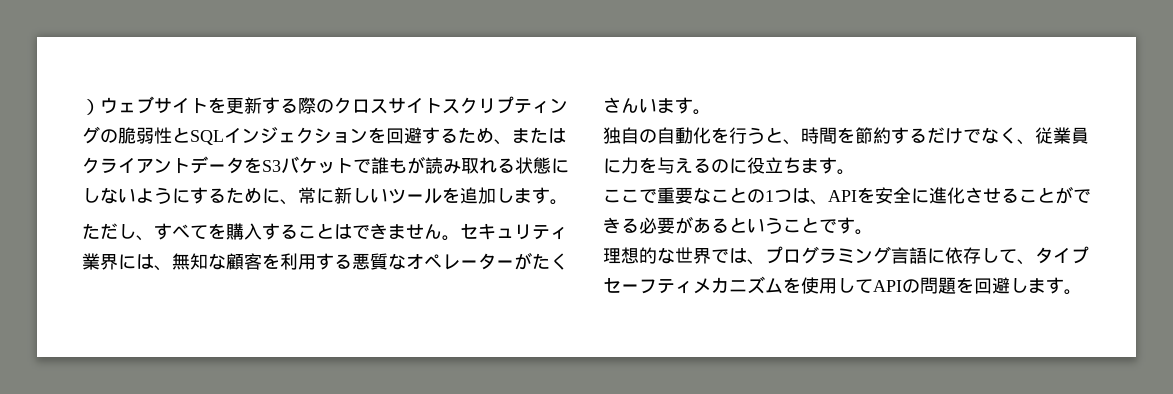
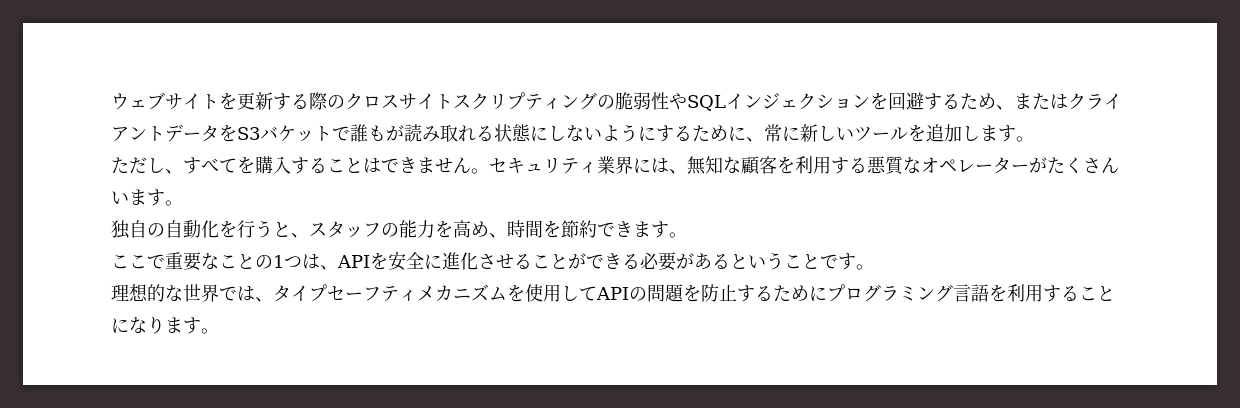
- ）ウェブサイトを更新する際のクロスサイトスクリプティングの脆弱性とSQLインジェクションを回避するため、またはクライアントデータをS3バケットで誰もが読み取れる状態にしないようにするために、常に新しいツールを追加します。
+ ウェブサイトを更新する際のクロスサイトスクリプティングの脆弱性やSQLインジェクションを回避するため、またはクライアントデータをS3バケットで誰もが読み取れる状態にしないようにするために、常に新しいツールを追加します。
- 独自の自動化を行うと、時間を節約するだけでなく、従業員に力を与えるのに役立ちます。
+ 独自の自動化を行うと、スタッフの能力を高め、時間を節約できます。
- 理想的な世界では、プログラミング言語に依存して、タイプセーフティメカニズムを使用してAPIの問題を回避します。
+ 理想的な世界では、タイプセーフティメカニズムを使用してAPIの問題を防止するためにプログラミング言語を利用することになります。

